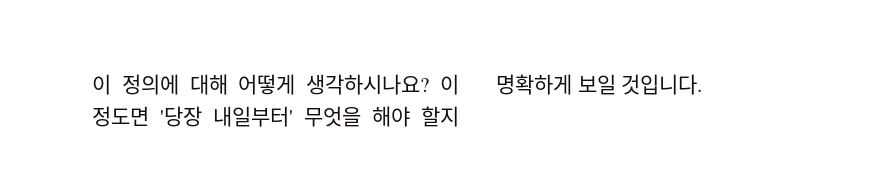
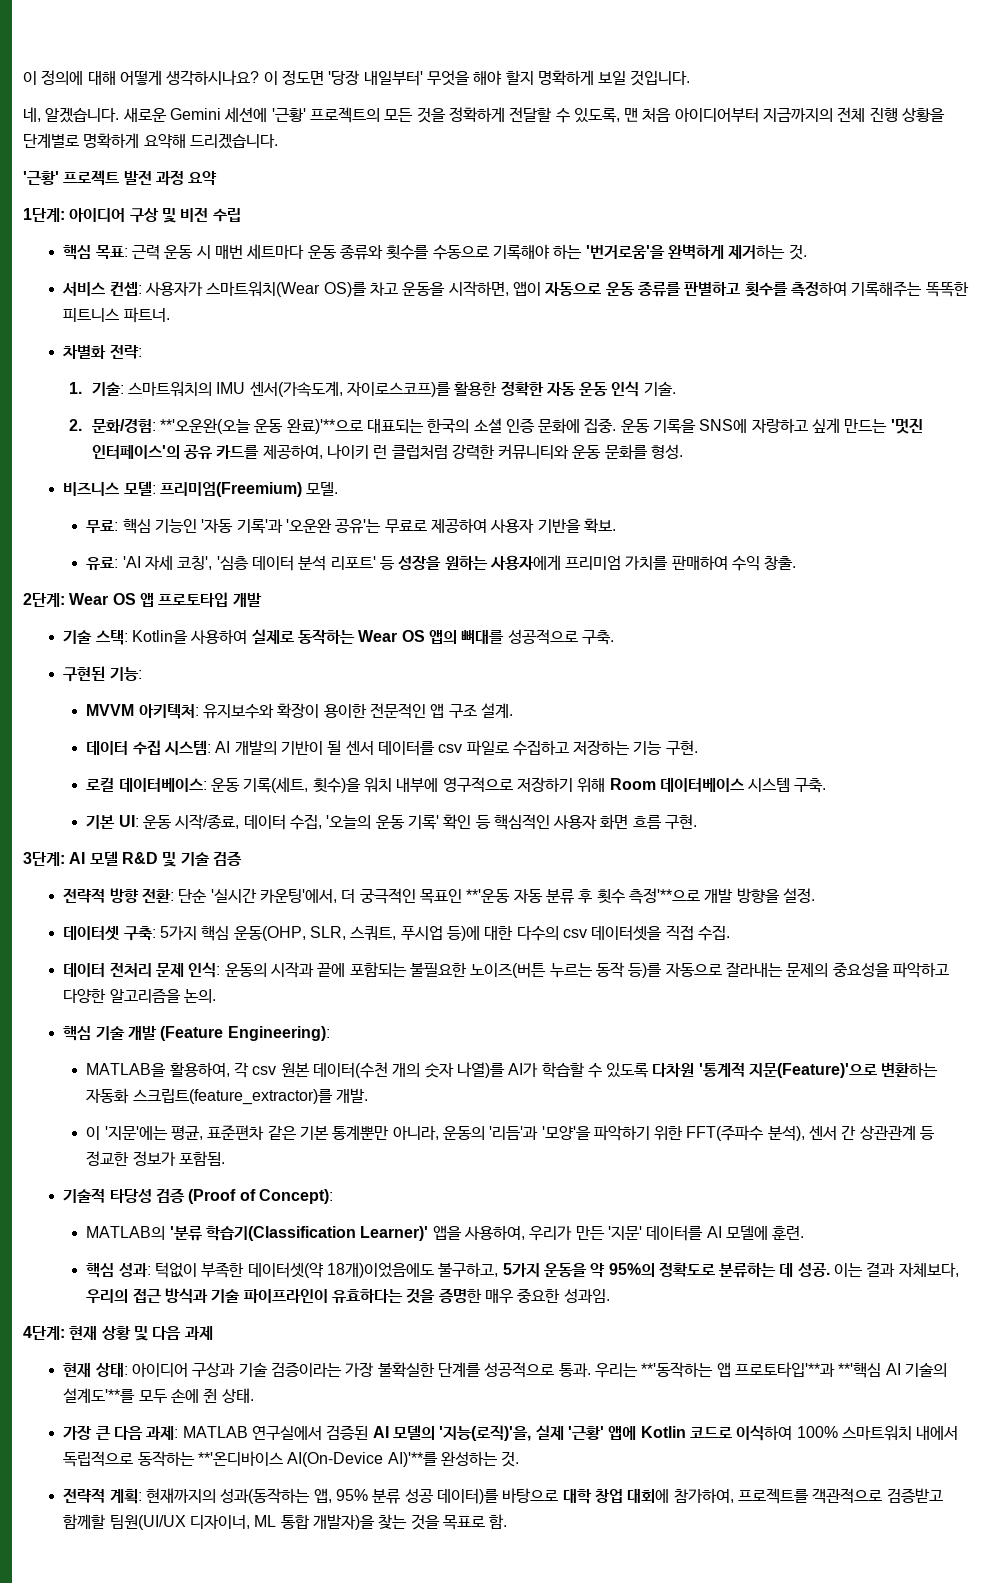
+ 네, 알겠습니다. 새로운 Gemini 세션에 '근황' 프로젝트의 모든 것을 정확하게 전달할 수 있도록, 맨 처음 아이디어부터 지금까지의 전체 진행 상황을 단계별로 명확하게 요약해 드리겠습니다.
+ '근황' 프로젝트 발전 과정 요약
+ 1단계: 아이디어 구상 및 비전 수립
+ 핵심 목표: 근력 운동 시 매번 세트마다 운동 종류와 횟수를 수동으로 기록해야 하는 '번거로움'을 완벽하게 제거하는 것.
+ 서비스 컨셉: 사용자가 스마트워치(Wear OS)를 차고 운동을 시작하면, 앱이 자동으로 운동 종류를 판별하고 횟수를 측정하여 기록해주는 똑똑한 피트니스 파트너.
+ 차별화 전략:
+ 1. 기술: 스마트워치의 IMU 센서(가속도계, 자이로스코프)를 활용한 정확한 자동 운동 인식 기술.
+ 2. 문화/경험: **'오운완(오늘 운동 완료)'**으로 대표되는 한국의 소셜 인증 문화에 집중. 운동 기록을 SNS에 자랑하고 싶게 만드는 '멋진 인터페이스'의 공유 카드를 제공하여, 나이키 런 클럽처럼 강력한 커뮤니티와 운동 문화를 형성.
+ 비즈니스 모델: 프리미엄(Freemium) 모델.
+ 무료: 핵심 기능인 '자동 기록'과 '오운완 공유'는 무료로 제공하여 사용자 기반을 확보.
+ 유료: 'AI 자세 코칭', '심층 데이터 분석 리포트' 등 성장을 원하는 사용자에게 프리미엄 가치를 판매하여 수익 창출.
+ 2단계: Wear OS 앱 프로토타입 개발
+ 기술 스택: Kotlin을 사용하여 실제로 동작하는 Wear OS 앱의 뼈대를 성공적으로 구축.
+ 구현된 기능:
+ MVVM 아키텍처: 유지보수와 확장이 용이한 전문적인 앱 구조 설계.
+ 데이터 수집 시스템: AI 개발의 기반이 될 센서 데이터를 csv 파일로 수집하고 저장하는 기능 구현.
+ 로컬 데이터베이스: 운동 기록(세트, 횟수)을 워치 내부에 영구적으로 저장하기 위해 Room 데이터베이스 시스템 구축.
+ 기본 UI: 운동 시작/종료, 데이터 수집, '오늘의 운동 기록' 확인 등 핵심적인 사용자 화면 흐름 구현.
+ 3단계: AI 모델 R&D 및 기술 검증
+ 전략적 방향 전환: 단순 '실시간 카운팅'에서, 더 궁극적인 목표인 **'운동 자동 분류 후 횟수 측정'**으로 개발 방향을 설정.
+ 데이터셋 구축: 5가지 핵심 운동(OHP, SLR, 스쿼트, 푸시업 등)에 대한 다수의 csv 데이터셋을 직접 수집.
+ 데이터 전처리 문제 인식: 운동의 시작과 끝에 포함되는 불필요한 노이즈(버튼 누르는 동작 등)를 자동으로 잘라내는 문제의 중요성을 파악하고 다양한 알고리즘을 논의.
+ 핵심 기술 개발 (Feature Engineering):
+ MATLAB을 활용하여, 각 csv 원본 데이터(수천 개의 숫자 나열)를 AI가 학습할 수 있도록 다차원 '통계적 지문(Feature)'으로 변환하는 자동화 스크립트(feature_extractor)를 개발.
+ 이 '지문'에는 평균, 표준편차 같은 기본 통계뿐만 아니라, 운동의 '리듬'과 '모양'을 파악하기 위한 FFT(주파수 분석), 센서 간 상관관계 등 정교한 정보가 포함됨.
+ 기술적 타당성 검증 (Proof of Concept):
+ MATLAB의 '분류 학습기(Classification Learner)' 앱을 사용하여, 우리가 만든 '지문' 데이터를 AI 모델에 훈련.
+ 핵심 성과: 턱없이 부족한 데이터셋(약 18개)이었음에도 불구하고, 5가지 운동을 약 95%의 정확도로 분류하는 데 성공. 이는 결과 자체보다, 우리의 접근 방식과 기술 파이프라인이 유효하다는 것을 증명한 매우 중요한 성과임.
+ 4단계: 현재 상황 및 다음 과제
+ 현재 상태: 아이디어 구상과 기술 검증이라는 가장 불확실한 단계를 성공적으로 통과. 우리는 **'동작하는 앱 프로토타입'**과 **'핵심 AI 기술의 설계도'**를 모두 손에 쥔 상태.
+ 가장 큰 다음 과제: MATLAB 연구실에서 검증된 AI 모델의 '지능(로직)'을, 실제 '근황' 앱에 Kotlin 코드로 이식하여 100% 스마트워치 내에서 독립적으로 동작하는 **'온디바이스 AI(On-Device AI)'**를 완성하는 것.
+ 전략적 계획: 현재까지의 성과(동작하는 앱, 95% 분류 성공 데이터)를 바탕으로 대학 창업 대회에 참가하여, 프로젝트를 객관적으로 검증받고 함께할 팀원(UI/UX 디자이너, ML 통합 개발자)을 찾는 것을 목표로 함.

